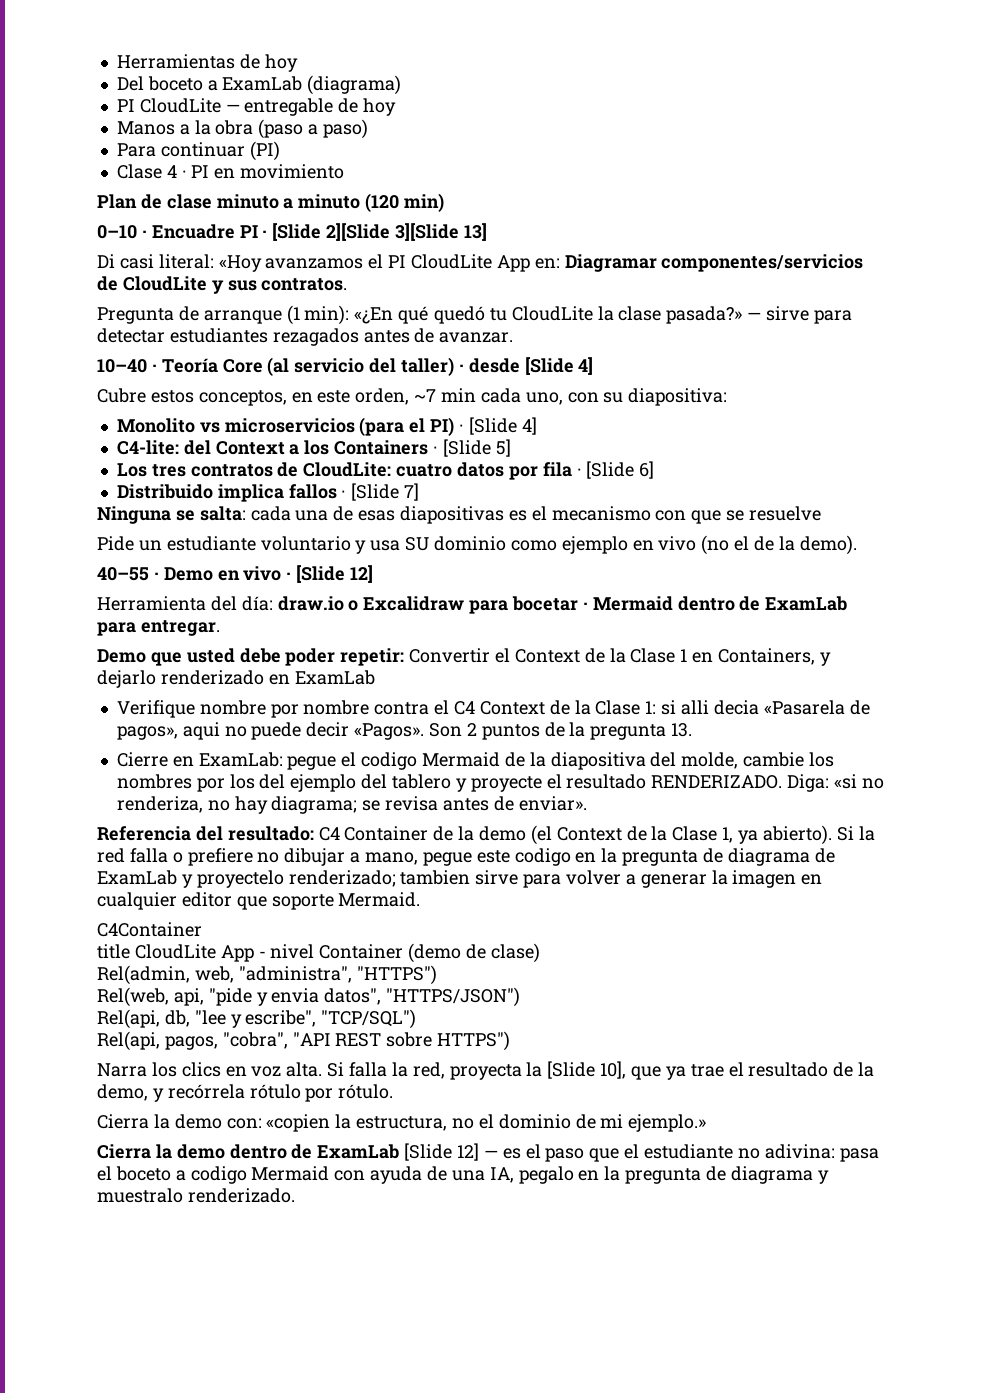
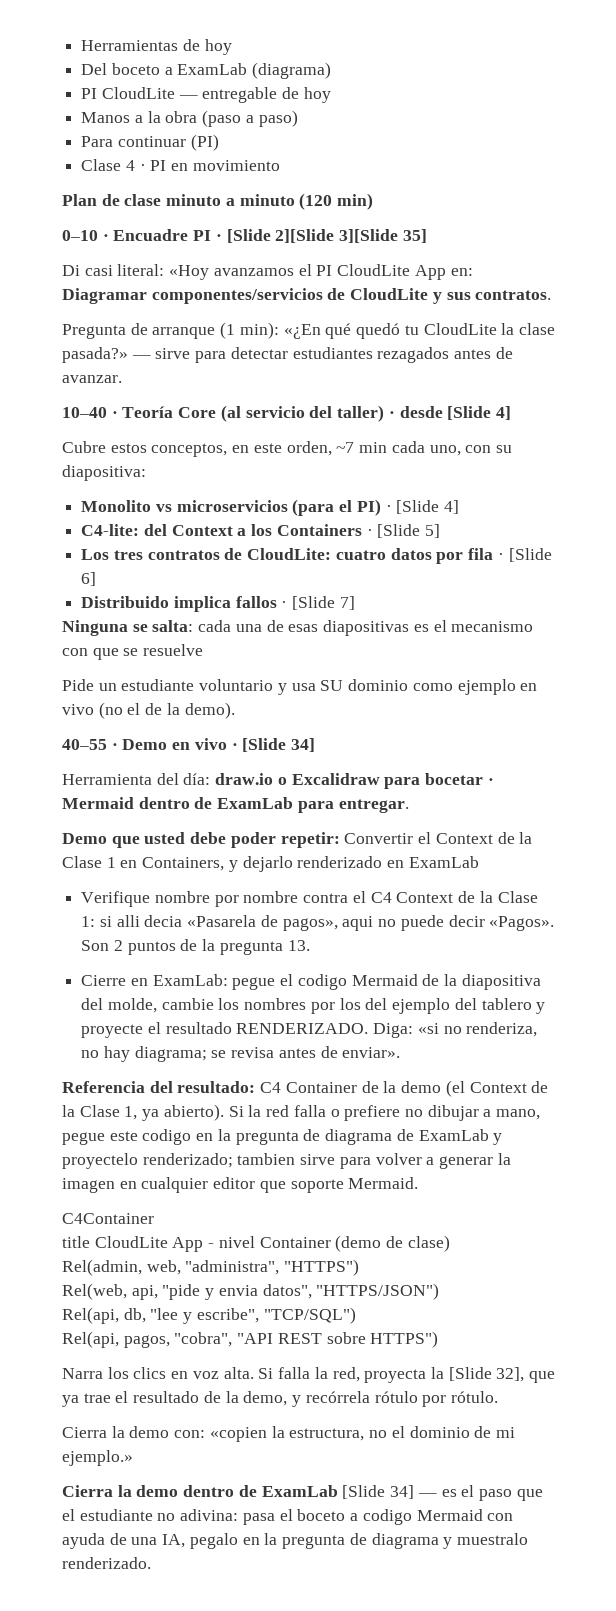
- 0–10 · Encuadre PI · [Slide 2][Slide 3][Slide 13]
+ 0–10 · Encuadre PI · [Slide 2][Slide 3][Slide 35]
- 40–55 · Demo en vivo · [Slide 12]
+ 40–55 · Demo en vivo · [Slide 34]
- Si falla la red, proyecta la [Slide 10], que ya trae el resultado de la demo, y recórrela rótulo por rótulo.
+ Si falla la red, proyecta la [Slide 32], que ya trae el resultado de la demo, y recórrela rótulo por rótulo.
- Cierra la demo dentro de ExamLab [Slide 12] — es el paso que el estudiante no adivina: pasa el boceto a codigo Mermaid con ayuda de una IA, pegalo en la pregunta de diagrama y muestralo renderizado.
+ Cierra la demo dentro de ExamLab [Slide 34] — es el paso que el estudiante no adivina: pasa el boceto a codigo Mermaid con ayuda de una IA, pegalo en la pregunta de diagrama y muestralo renderizado.

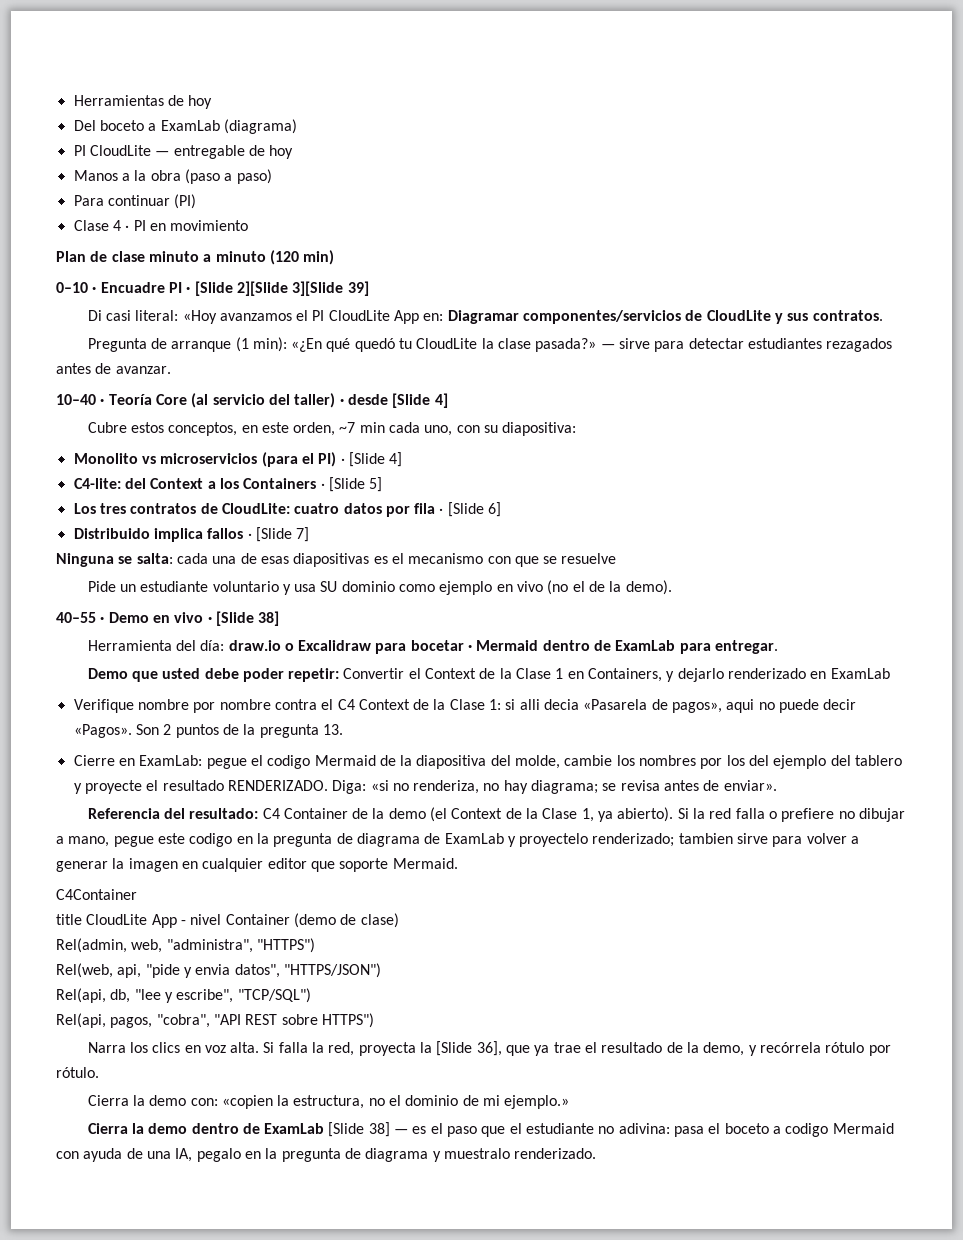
- 0–10 · Encuadre PI · [Slide 2][Slide 3][Slide 35]
+ 0–10 · Encuadre PI · [Slide 2][Slide 3][Slide 39]
- 40–55 · Demo en vivo · [Slide 34]
+ 40–55 · Demo en vivo · [Slide 38]
- Si falla la red, proyecta la [Slide 32], que ya trae el resultado de la demo, y recórrela rótulo por rótulo.
+ Si falla la red, proyecta la [Slide 36], que ya trae el resultado de la demo, y recórrela rótulo por rótulo.
- Cierra la demo dentro de ExamLab [Slide 34] — es el paso que el estudiante no adivina: pasa el boceto a codigo Mermaid con ayuda de una IA, pegalo en la pregunta de diagrama y muestralo renderizado.
+ Cierra la demo dentro de ExamLab [Slide 38] — es el paso que el estudiante no adivina: pasa el boceto a codigo Mermaid con ayuda de una IA, pegalo en la pregunta de diagrama y muestralo renderizado.

